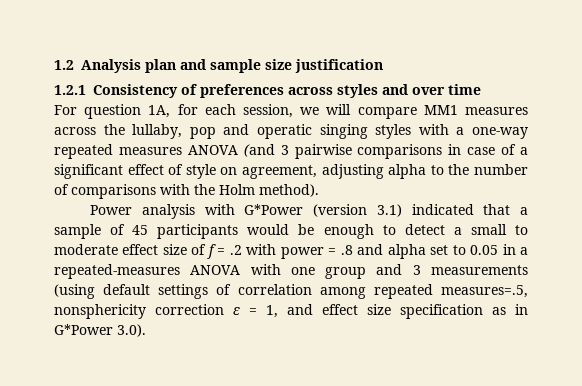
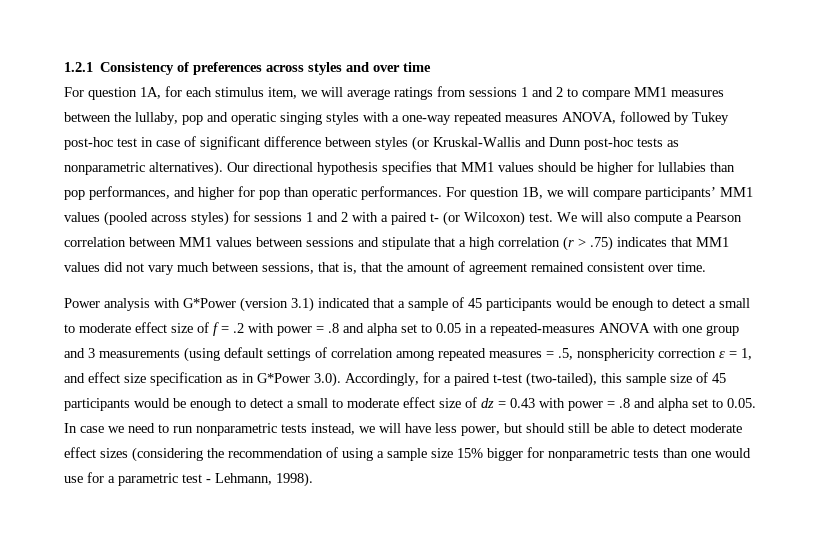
- 1.2 Analysis plan and sample size justification
- For question 1A, for each session, we will compare MM1 measures across the lullaby, pop and operatic singing styles with a one-way repeated measures ANOVA (and 3 pairwise comparisons in case of a significant effect of style on agreement, adjusting alpha to the number of comparisons with the Holm method).
+ For question 1A, for each stimulus item, we will average ratings from sessions 1 and 2 to compare MM1 measures between the lullaby, pop and operatic singing styles with a one-way repeated measures ANOVA, followed by Tukey post-hoc test in case of significant difference between styles (or Kruskal-Wallis and Dunn post-hoc tests as nonparametric alternatives). Our directional hypothesis specifies that MM1 values should be higher for lullabies than pop performances, and higher for pop than operatic performances. For question 1B, we will compare participants’ MM1 values (pooled across styles) for sessions 1 and 2 with a paired t- (or Wilcoxon) test. We will also compute a Pearson correlation between MM1 values between sessions and stipulate that a high correlation (r > .75) indicates that MM1 values did not vary much between sessions, that is, that the amount of agreement remained consistent over time.
- Power analysis with G*Power (version 3.1) indicated that a sample of 45 participants would be enough to detect a small to moderate effect size of f = .2 with power = .8 and alpha set to 0.05 in a repeated-measures ANOVA with one group and 3 measurements (using default settings of correlation among repeated measures=.5, nonsphericity correction ε = 1, and effect size specification as in G*Power 3.0).
+ Power analysis with G*Power (version 3.1) indicated that a sample of 45 participants would be enough to detect a small to moderate effect size of f = .2 with power = .8 and alpha set to 0.05 in a repeated-measures ANOVA with one group and 3 measurements (using default settings of correlation among repeated measures = .5, nonsphericity correction ε = 1, and effect size specification as in G*Power 3.0). Accordingly, for a paired t-test (two-tailed), this sample size of 45 participants would be enough to detect a small to moderate effect size of dz = 0.43 with power = .8 and alpha set to 0.05. In case we need to run nonparametric tests instead, we will have less power, but should still be able to detect moderate effect sizes (considering the recommendation of using a sample size 15% bigger for nonparametric tests than one would use for a parametric test - Lehmann, 1998).

